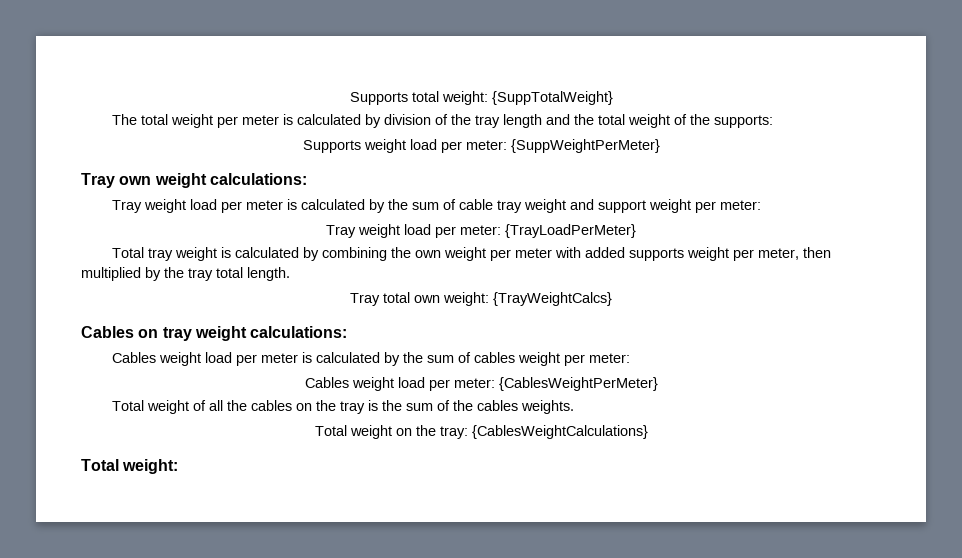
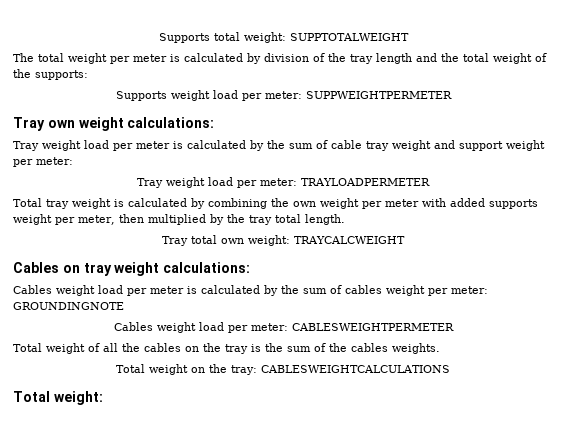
- Supports total weight: {SuppTotalWeight}
+ Supports total weight: SUPPTOTALWEIGHT
- Supports weight load per meter: {SuppWeightPerMeter}
+ Supports weight load per meter: SUPPWEIGHTPERMETER
- Tray weight load per meter: {TrayLoadPerMeter}
+ Tray weight load per meter: TRAYLOADPERMETER
- Tray total own weight: {TrayWeightCalcs}
+ Tray total own weight: TRAYCALCWEIGHT
- Cables weight load per meter is calculated by the sum of cables weight per meter:
+ Cables weight load per meter is calculated by the sum of cables weight per meter: GROUNDINGNOTE
- Cables weight load per meter: {CablesWeightPerMeter}
+ Cables weight load per meter: CABLESWEIGHTPERMETER
- Total weight on the tray: {CablesWeightCalculations}
+ Total weight on the tray: CABLESWEIGHTCALCULATIONS

